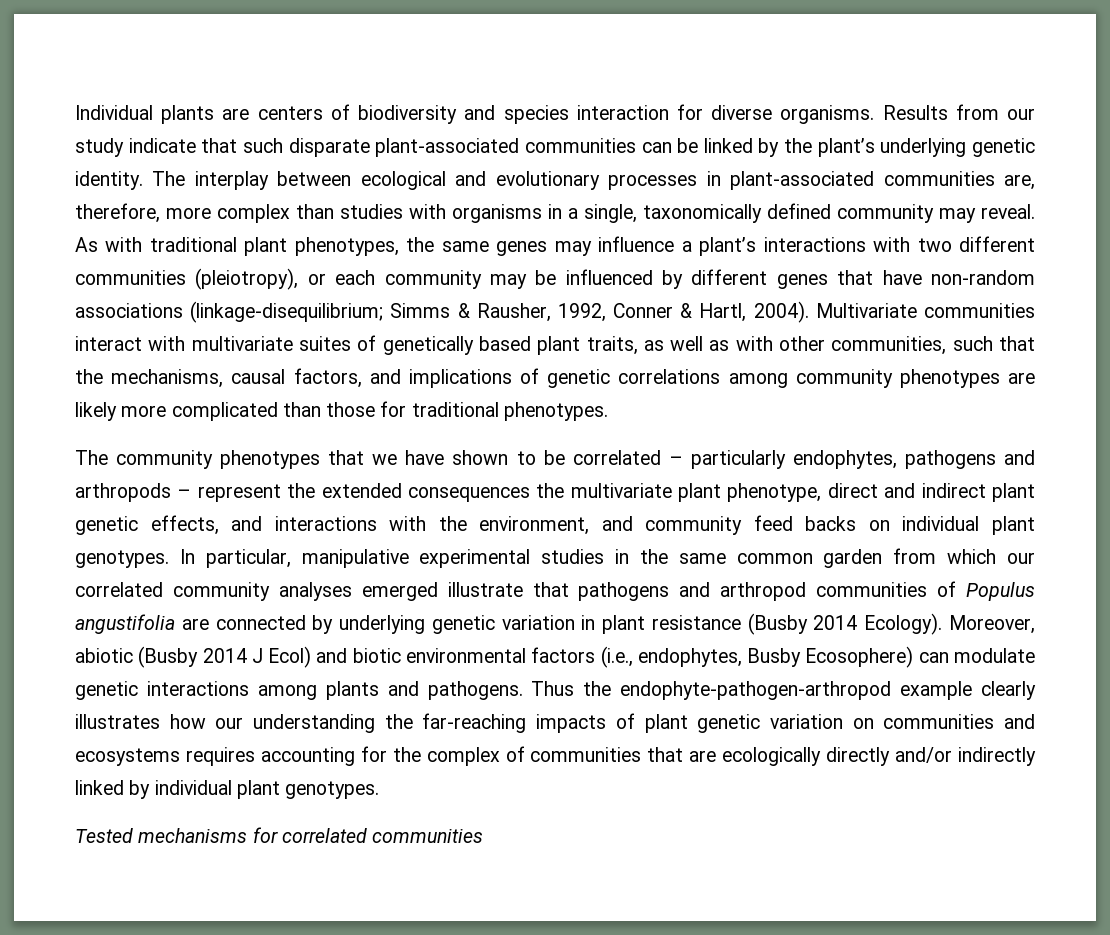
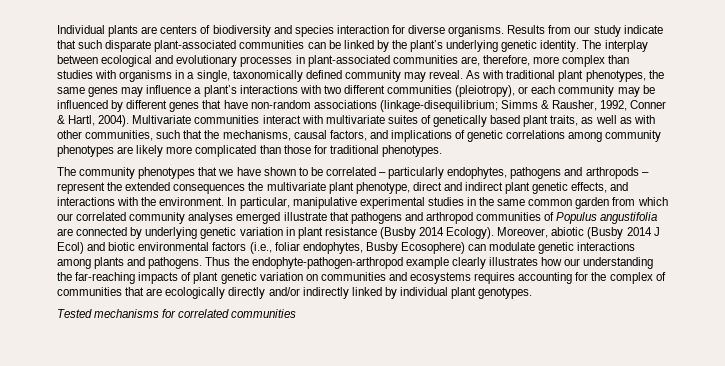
- The community phenotypes that we have shown to be correlated – particularly endophytes, pathogens and arthropods – represent the extended consequences the multivariate plant phenotype, direct and indirect plant genetic effects, and interactions with the environment, and community feed backs on individual plant genotypes.
+ The community phenotypes that we have shown to be correlated – particularly endophytes, pathogens and arthropods – represent the extended consequences the multivariate plant phenotype, direct and indirect plant genetic effects, and interactions with the environment.
- Moreover, abiotic (Busby 2014 J Ecol) and biotic environmental factors (i.e., endophytes, Busby Ecosophere) can modulate genetic interactions among plants and pathogens.
+ Moreover, abiotic (Busby 2014 J Ecol) and biotic environmental factors (i.e., foliar endophytes, Busby Ecosophere) can modulate genetic interactions among plants and pathogens.

